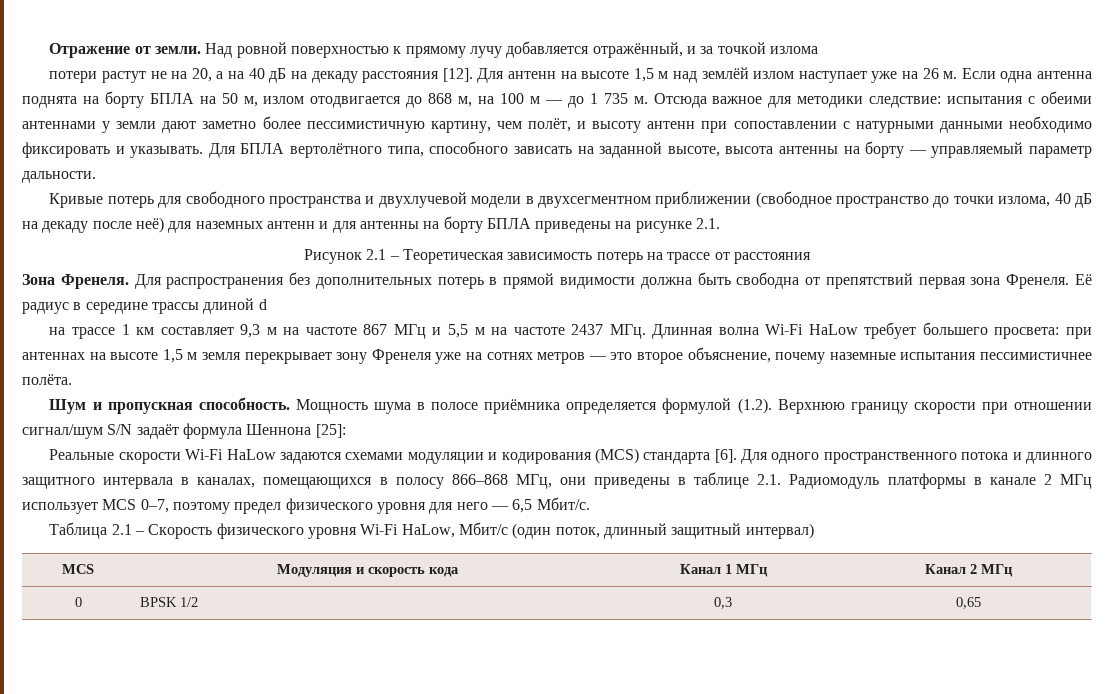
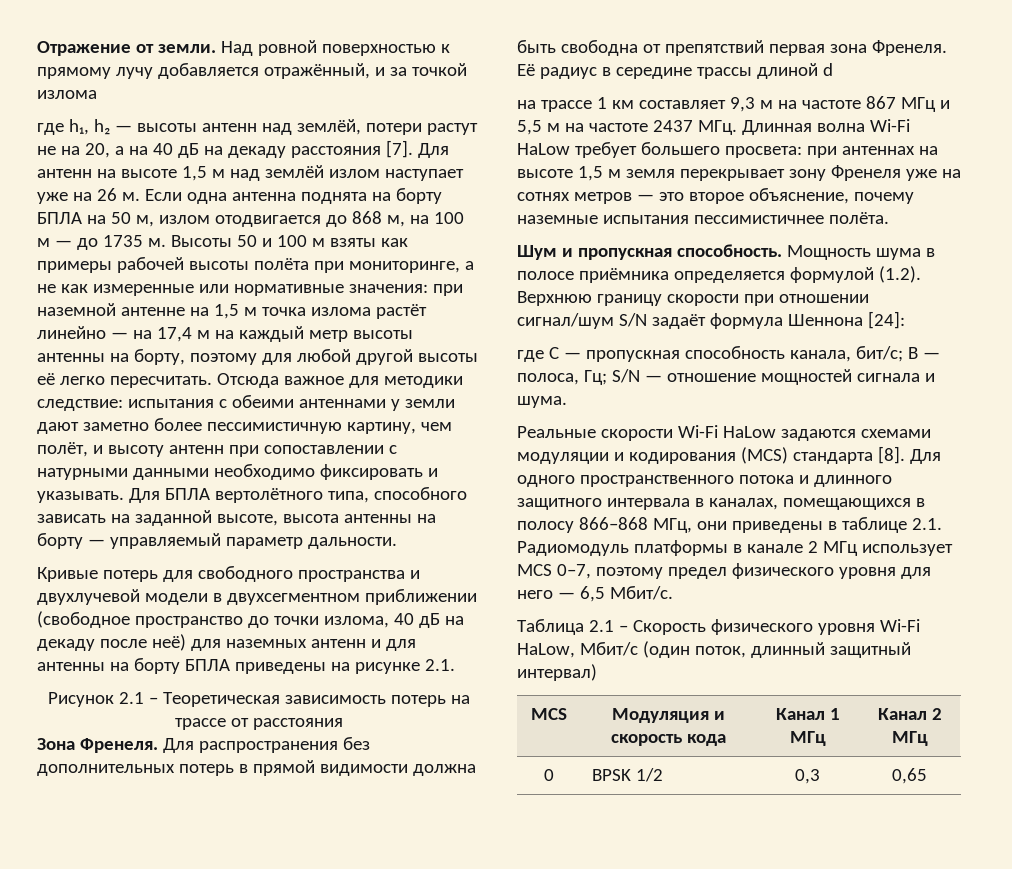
- потери растут не на 20, а на 40 дБ на декаду расстояния [12].
+ где h₁, h₂ — высоты антенн над землёй, потери растут не на 20, а на 40 дБ на декаду расстояния [7].
- Если одна антенна поднята на борту БПЛА на 50 м, излом отодвигается до 868 м, на 100 м — до 1 735 м.
+ Если одна антенна поднята на борту БПЛА на 50 м, излом отодвигается до 868 м, на 100 м — до 1735 м. Высоты 50 и 100 м взяты как примеры рабочей высоты полёта при мониторинге, а не как измеренные или нормативные значения: при наземной антенне на 1,5 м точка излома растёт линейно — на 17,4 м на каждый метр высоты антенны на борту, поэтому для любой другой высоты её легко пересчитать.
- Мощность шума в полосе приёмника определяется формулой (1.2). Верхнюю границу скорости при отношении сигнал/шум S/N задаёт формула Шеннона [25]:
+ Мощность шума в полосе приёмника определяется формулой (1.2). Верхнюю границу скорости при отношении сигнал/шум S/N задаёт формула Шеннона [24]:
+ где C — пропускная способность канала, бит/с; B — полоса, Гц; S/N — отношение мощностей сигнала и шума.
- Реальные скорости Wi-Fi HaLow задаются схемами модуляции и кодирования (MCS) стандарта [6].
+ Реальные скорости Wi-Fi HaLow задаются схемами модуляции и кодирования (MCS) стандарта [8].

